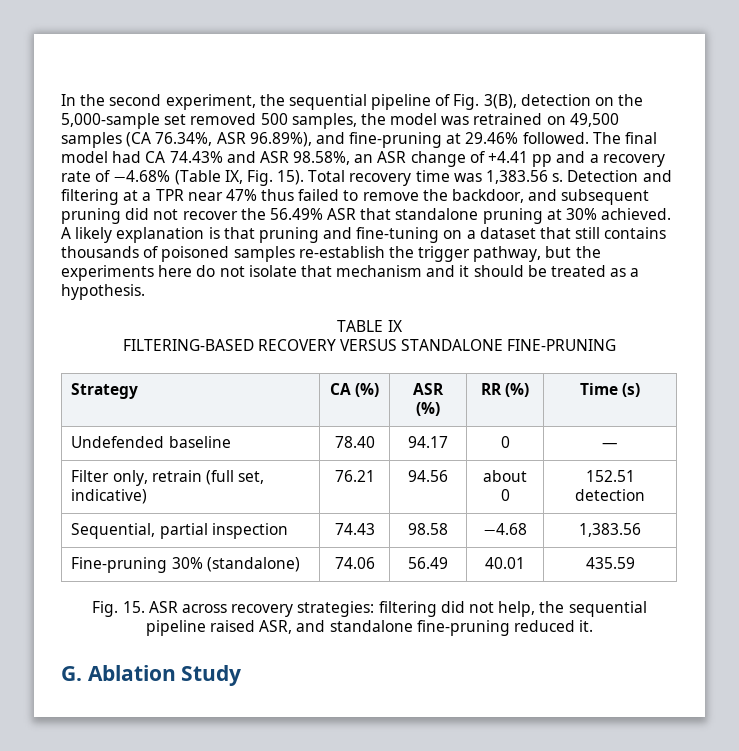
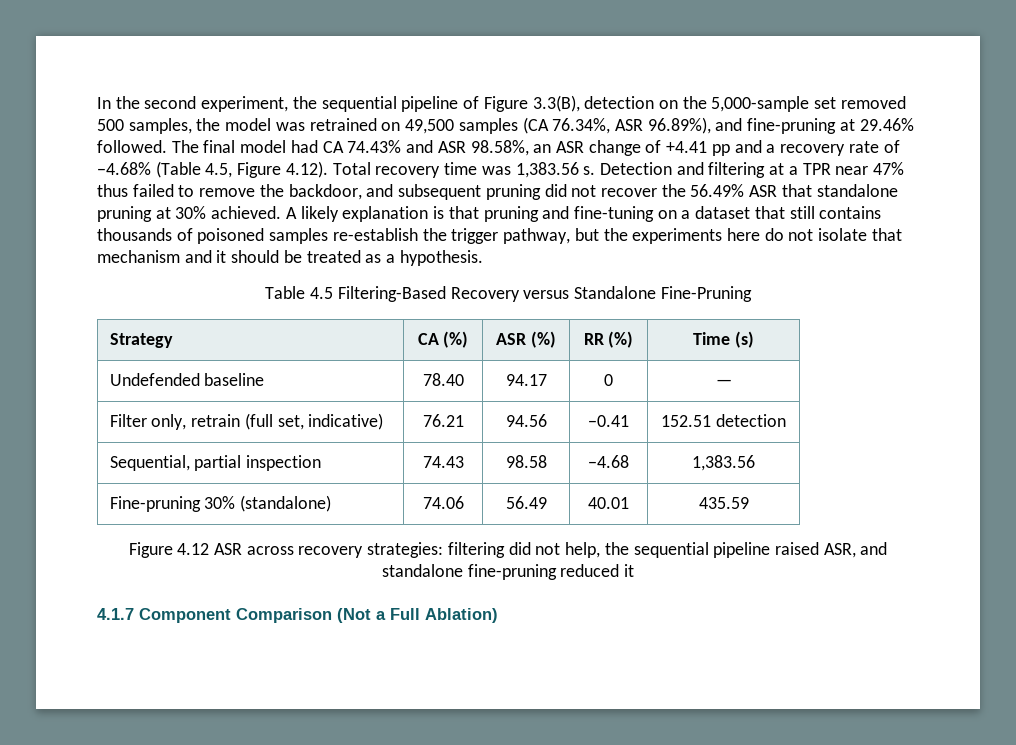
- In the second experiment, the sequential pipeline of Fig. 3(B), detection on the 5,000-sample set removed 500 samples, the model was retrained on 49,500 samples (CA 76.34%, ASR 96.89%), and fine-pruning at 29.46% followed.
+ In the second experiment, the sequential pipeline of Figure 3.3(B), detection on the 5,000-sample set removed 500 samples, the model was retrained on 49,500 samples (CA 76.34%, ASR 96.89%), and fine-pruning at 29.46% followed.
- The final model had CA 74.43% and ASR 98.58%, an ASR change of +4.41 pp and a recovery rate of −4.68% (Table IX, Fig. 15). Total recovery time was 1,383.56 s.
+ The final model had CA 74.43% and ASR 98.58%, an ASR change of +4.41 pp and a recovery rate of −4.68% (Table 4.5, Figure 4.12). Total recovery time was 1,383.56 s.
- TABLE IX
- FILTERING-BASED RECOVERY VERSUS STANDALONE FINE-PRUNING
+ Table 4.5 Filtering-Based Recovery versus Standalone Fine-Pruning
- Filter only, retrain (full set, indicative) | 76.21 | 94.56 | about 0 | 152.51 detection
+ Filter only, retrain (full set, indicative) | 76.21 | 94.56 | −0.41 | 152.51 detection
- Fig. 15. ASR across recovery strategies: filtering did not help, the sequential pipeline raised ASR, and standalone fine-pruning reduced it.
- G. Ablation Study
+ Figure 4.12 ASR across recovery strategies: filtering did not help, the sequential pipeline raised ASR, and standalone fine-pruning reduced it
+ 4.1.7 Component Comparison (Not a Full Ablation)

